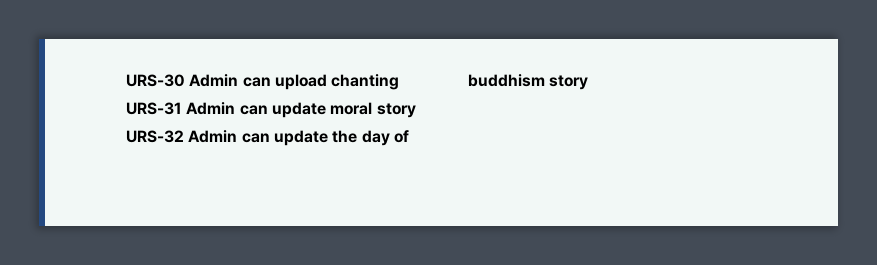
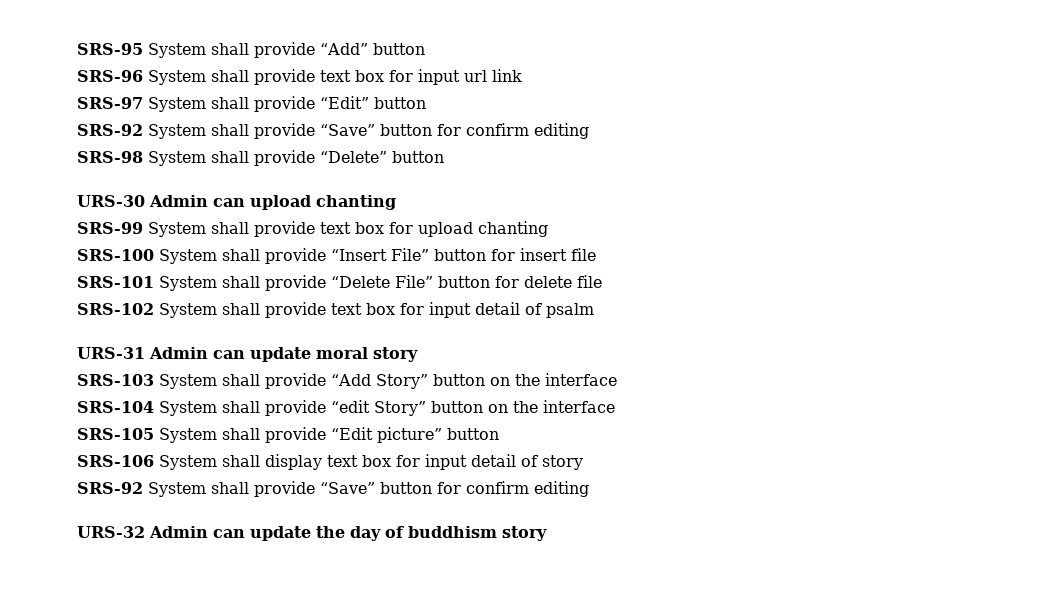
+ SRS-95 System shall provide “Add” button
+ SRS-96 System shall provide text box for input url link
+ SRS-97 System shall provide “Edit” button
+ SRS-92 System shall provide “Save” button for confirm editing
+ SRS-98 System shall provide “Delete” button
+ SRS-99 System shall provide text box for upload chanting
+ SRS-100 System shall provide “Insert File” button for insert file
+ SRS-101 System shall provide “Delete File” button for delete file
+ SRS-102 System shall provide text box for input detail of psalm
+ SRS-103 System shall provide “Add Story” button on the interface
+ SRS-104 System shall provide “edit Story” button on the interface
+ SRS-105 System shall provide “Edit picture” button
+ SRS-106 System shall display text box for input detail of story
+ SRS-92 System shall provide “Save” button for confirm editing

